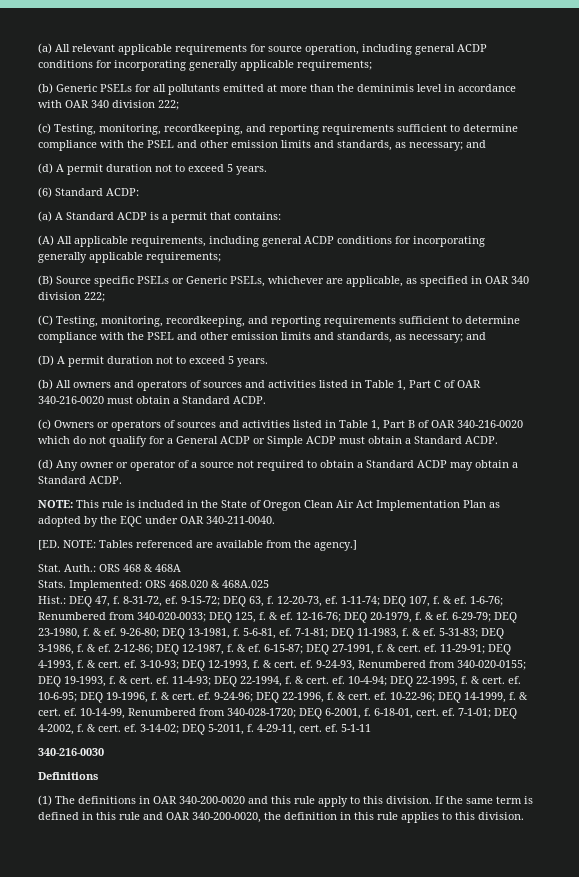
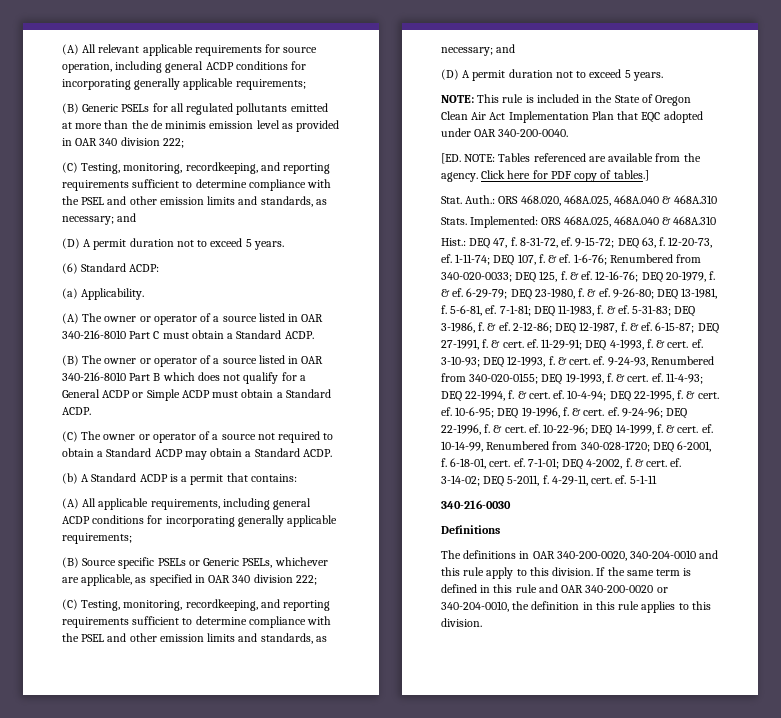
- (a) All relevant applicable requirements for source operation, including general ACDP conditions for incorporating generally applicable requirements;
+ (A) All relevant applicable requirements for source operation, including general ACDP conditions for incorporating generally applicable requirements;
- (b) Generic PSELs for all pollutants emitted at more than the deminimis level in accordance with OAR 340 division 222;
- (c) Testing, monitoring, recordkeeping, and reporting requirements sufficient to determine compliance with the PSEL and other emission limits and standards, as necessary; and
- (d) A permit duration not to exceed 5 years.
+ (B) Generic PSELs for all regulated pollutants emitted at more than the de minimis emission level as provided in OAR 340 division 222;
+ (C) Testing, monitoring, recordkeeping, and reporting requirements sufficient to determine compliance with the PSEL and other emission limits and standards, as necessary; and
+ (D) A permit duration not to exceed 5 years.
- (a) A Standard ACDP is a permit that contains:
+ (a) Applicability.
+ (A) The owner or operator of a source listed in OAR 340-216-8010 Part C must obtain a Standard ACDP.
+ (B) The owner or operator of a source listed in OAR 340-216-8010 Part B which does not qualify for a General ACDP or Simple ACDP must obtain a Standard ACDP.
+ (C) The owner or operator of a source not required to obtain a Standard ACDP may obtain a Standard ACDP.
+ (b) A Standard ACDP is a permit that contains:
- (b) All owners and operators of sources and activities listed in Table 1, Part C of OAR 340-216-0020 must obtain a Standard ACDP.
- (c) Owners or operators of sources and activities listed in Table 1, Part B of OAR 340-216-0020 which do not qualify for a General ACDP or Simple ACDP must obtain a Standard ACDP.
- (d) Any owner or operator of a source not required to obtain a Standard ACDP may obtain a Standard ACDP.
- NOTE: This rule is included in the State of Oregon Clean Air Act Implementation Plan as adopted by the EQC under OAR 340-211-0040.
+ NOTE: This rule is included in the State of Oregon Clean Air Act Implementation Plan that EQC adopted under OAR 340-200-0040.
- [ED. NOTE: Tables referenced are available from the agency.]
- Stat. Auth.: ORS 468 & 468A
+ [ED. NOTE: Tables referenced are available from the agency. Click here for PDF copy of tables.]
+ Stat. Auth.: ORS 468.020, 468A.025, 468A.040 & 468A.310
- Implemented: ORS 468.020 & 468A.025
+ Implemented: ORS 468A.025, 468A.040 & 468A.310
- (1) The definitions in OAR 340-200-0020 and this rule apply to this division.
+ The definitions in OAR 340-200-0020, 340-204-0010 and this rule apply to this division.
- If the same term is defined in this rule and OAR 340-200-0020, the definition in this rule applies to this division.
+ If the same term is defined in this rule and OAR 340-200-0020 or 340-204-0010, the definition in this rule applies to this division.

